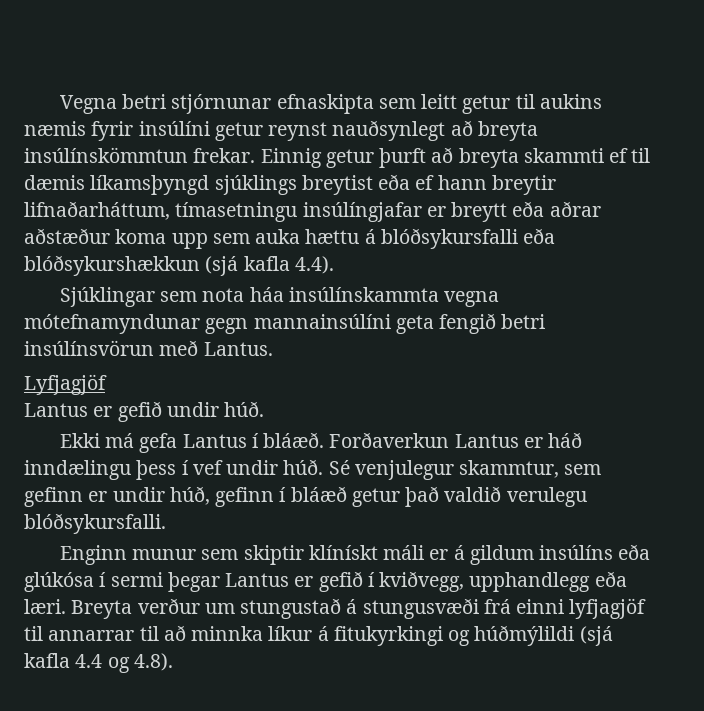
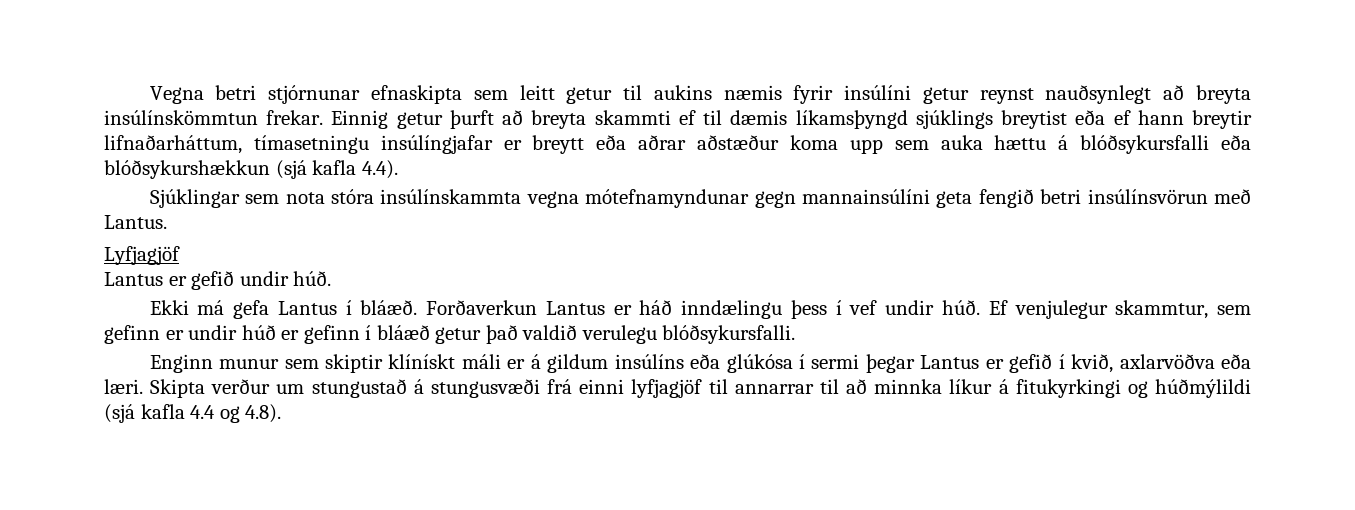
- Sjúklingar sem nota háa insúlínskammta vegna mótefnamyndunar gegn mannainsúlíni geta fengið betri insúlínsvörun með Lantus.
+ Sjúklingar sem nota stóra insúlínskammta vegna mótefnamyndunar gegn mannainsúlíni geta fengið betri insúlínsvörun með Lantus.
- Sé venjulegur skammtur, sem gefinn er undir húð, gefinn í bláæð getur það valdið verulegu blóðsykursfalli.
+ Ef venjulegur skammtur, sem gefinn er undir húð er gefinn í bláæð getur það valdið verulegu blóðsykursfalli.
- Enginn munur sem skiptir klínískt máli er á gildum insúlíns eða glúkósa í sermi þegar Lantus er gefið í kviðvegg, upphandlegg eða læri.
+ Enginn munur sem skiptir klínískt máli er á gildum insúlíns eða glúkósa í sermi þegar Lantus er gefið í kvið, axlarvöðva eða læri.
- Breyta verður um stungustað á stungusvæði frá einni lyfjagjöf til annarrar til að minnka líkur á fitukyrkingi og húðmýlildi (sjá kafla 4.4 og 4.8).
+ Skipta verður um stungustað á stungusvæði frá einni lyfjagjöf til annarrar til að minnka líkur á fitukyrkingi og húðmýlildi (sjá kafla 4.4 og 4.8).

